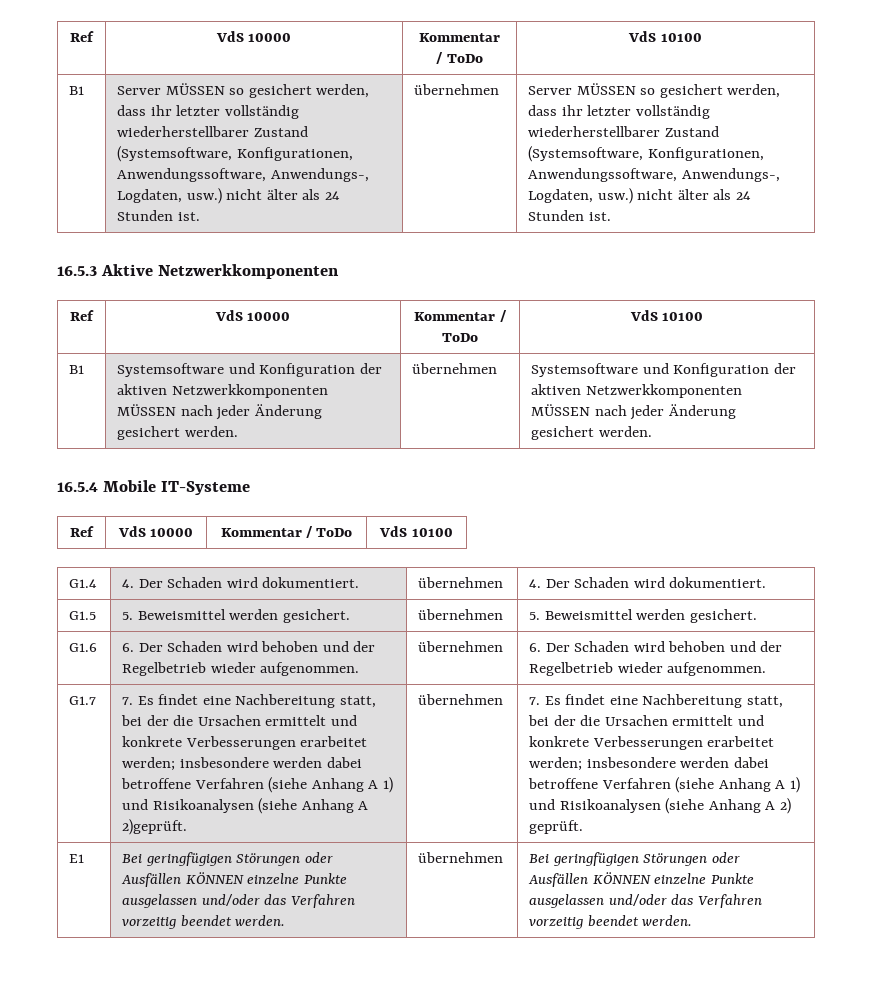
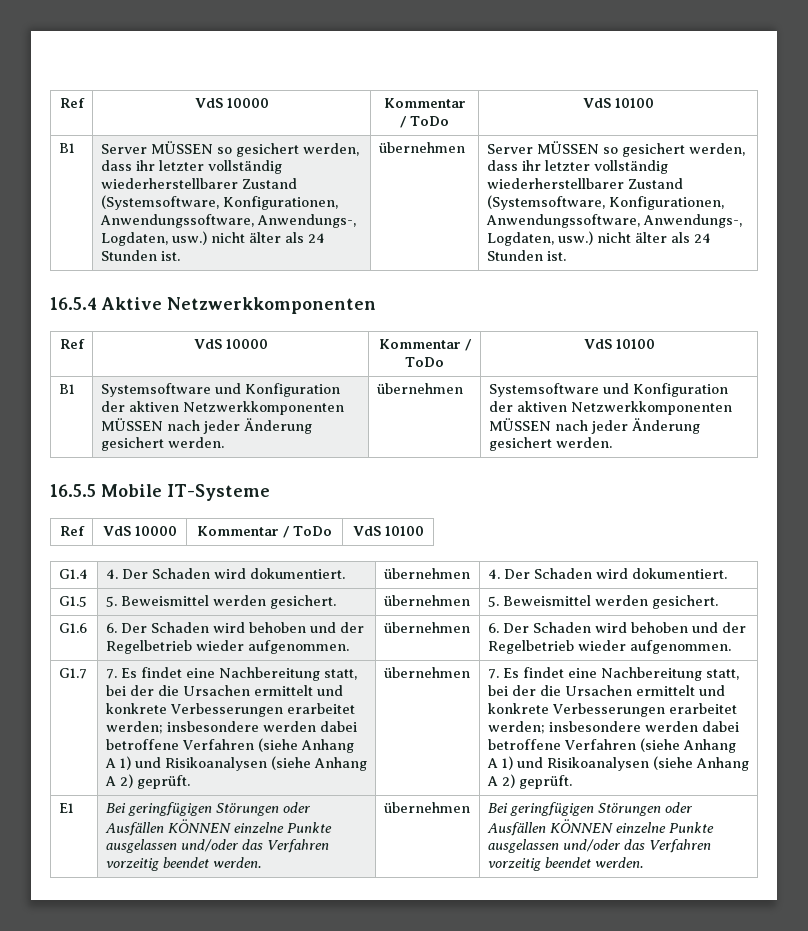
- 16.5.3 Aktive Netzwerkkomponenten
+ 16.5.4 Aktive Netzwerkkomponenten
- 16.5.4 Mobile IT-Systeme
+ 16.5.5 Mobile IT-Systeme
- G1.7 | 7. Es findet eine Nachbereitung statt, bei der die Ursachen ermittelt und konkrete Verbesserungen erarbeitet werden; insbesondere werden dabei betroffene Verfahren (siehe Anhang A 1) und Risikoanalysen (siehe Anhang A 2)geprüft.
+ G1.7 | 7. Es findet eine Nachbereitung statt, bei der die Ursachen ermittelt und konkrete Verbesserungen erarbeitet werden; insbesondere werden dabei betroffene Verfahren (siehe Anhang A 1) und Risikoanalysen (siehe Anhang A 2) geprüft.

